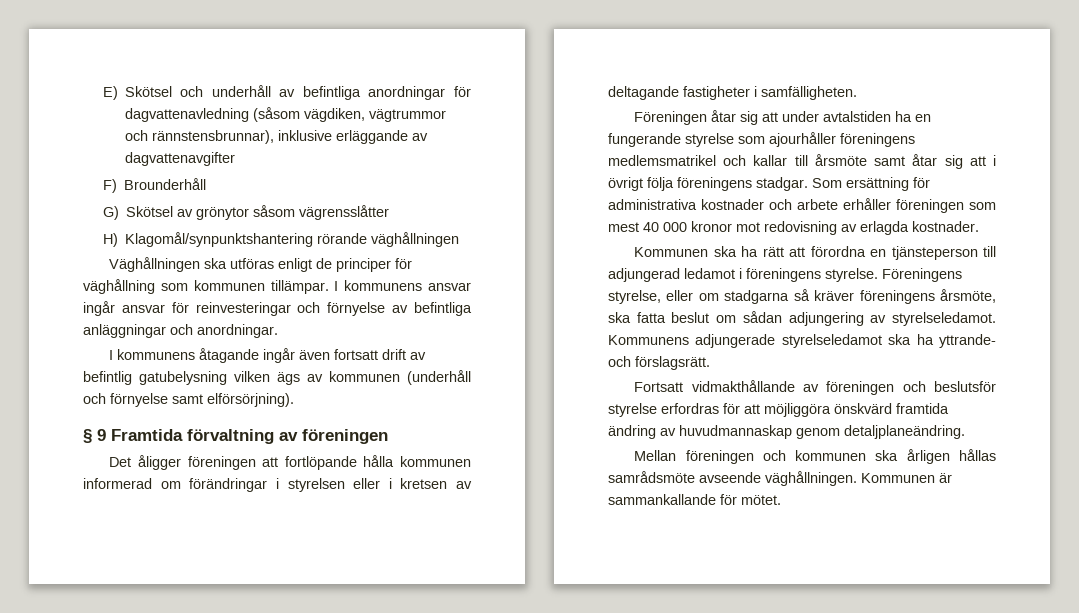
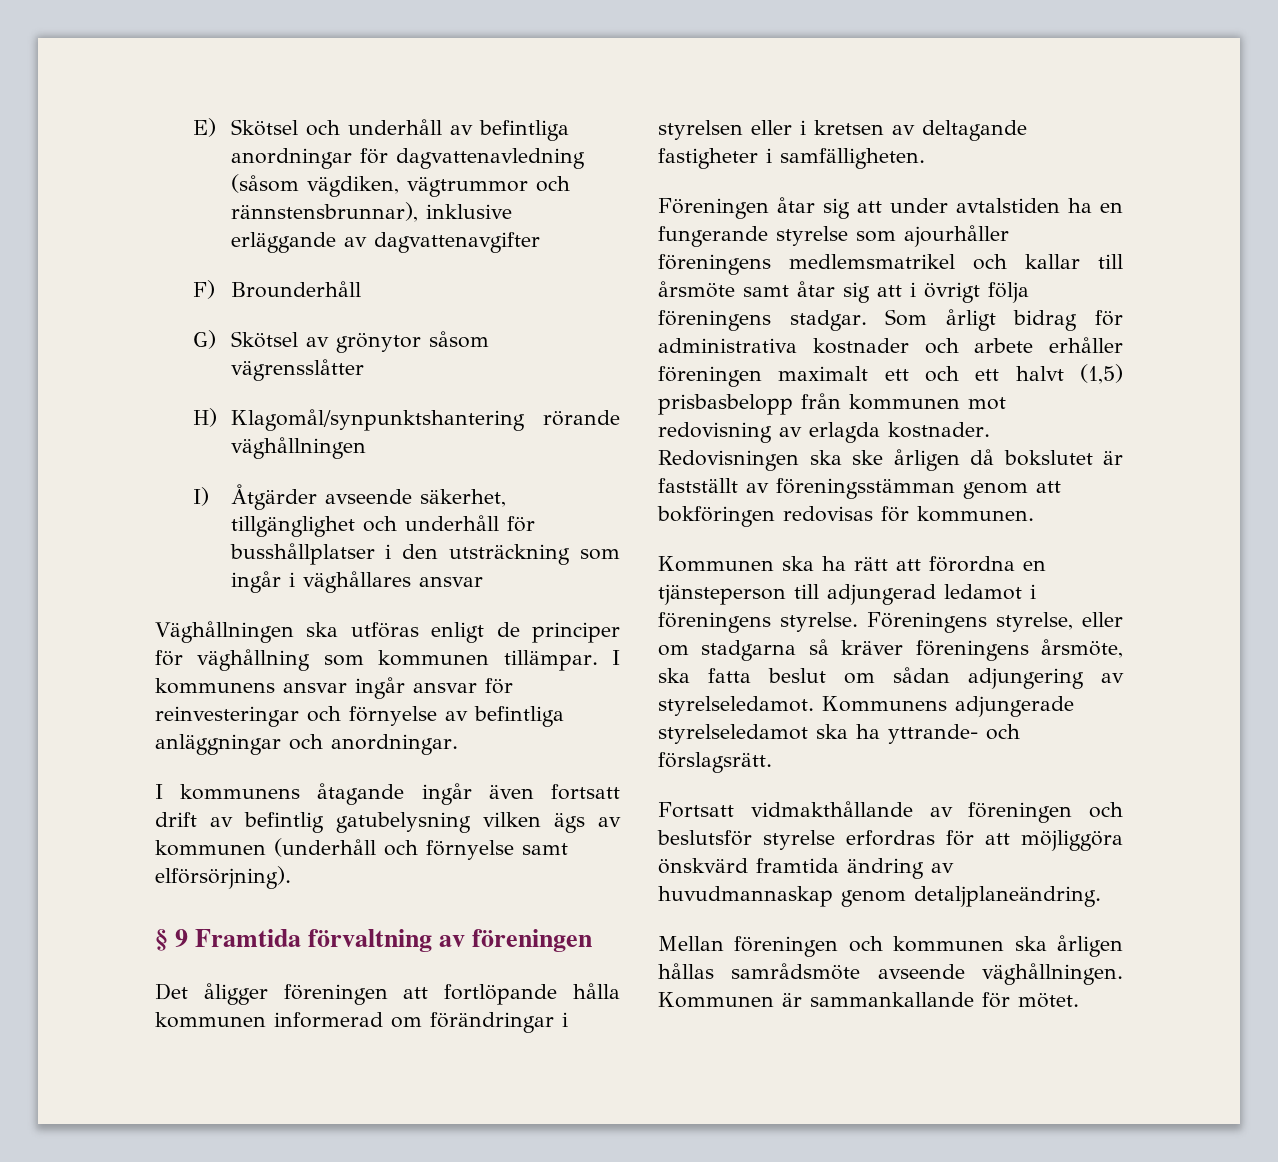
+ I) Åtgärder avseende säkerhet, tillgänglighet och underhåll för busshållplatser i den utsträckning som ingår i väghållares ansvar
- Som ersättning för administrativa kostnader och arbete erhåller föreningen som mest 40 000 kronor mot redovisning av erlagda kostnader.
+ Som årligt bidrag för administrativa kostnader och arbete erhåller föreningen maximalt ett och ett halvt (1,5) prisbasbelopp från kommunen mot redovisning av erlagda kostnader. Redovisningen ska ske årligen då bokslutet är fastställt av föreningsstämman genom att bokföringen redovisas för kommunen.

